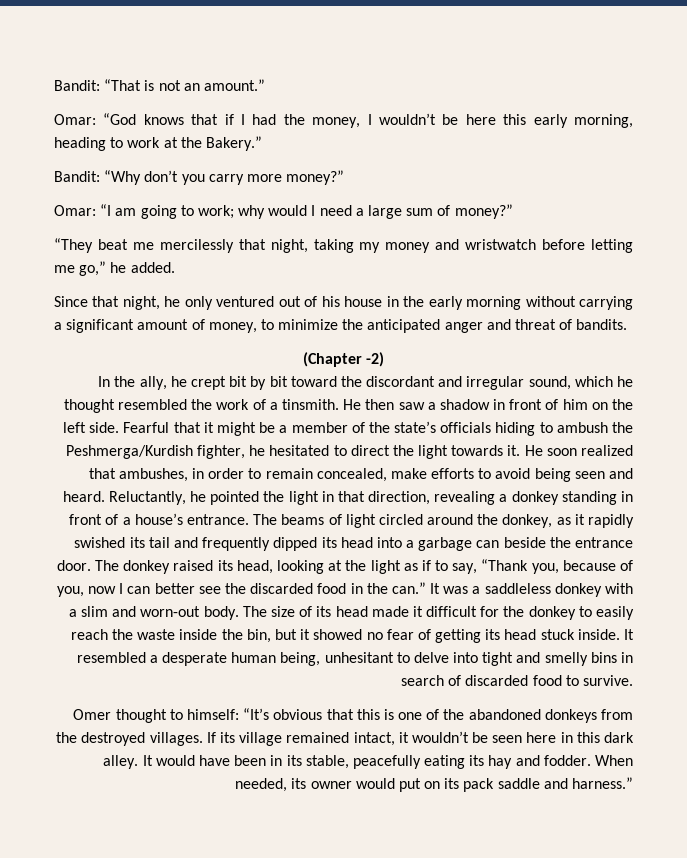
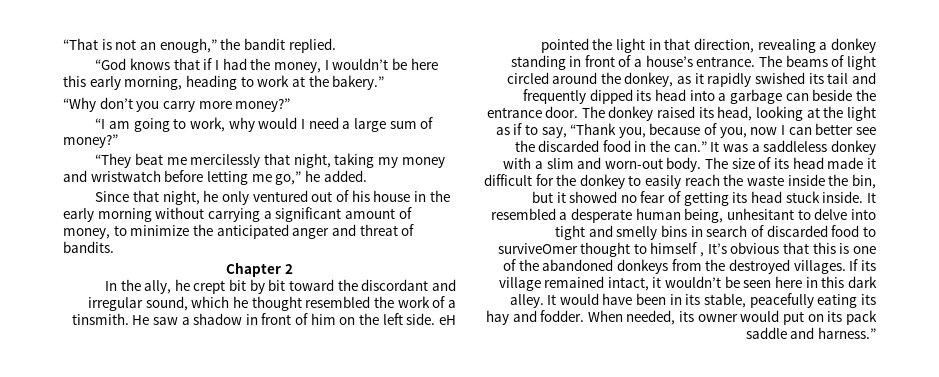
- Bandit: “That is not an amount.”
- Omar: “God knows that if I had the money, I wouldn’t be here this early morning, heading to work at the Bakery.”
- Bandit: “Why don’t you carry more money?”
+ “That is not an enough,” the bandit replied.
+ “God knows that if I had the money, I wouldn’t be here this early morning, heading to work at the bakery.”
+ “Why don’t you carry more money?”
- Omar: “I am going to work; why would I need a large sum of money?”
+ “I am going to work, why would I need a large sum of money?”
- (Chapter -2)
+ Chapter 2
- He then saw a shadow in front of him on the left side. Fearful that it might be a member of the state’s officials hiding to ambush the Peshmerga/Kurdish fighter, he hesitated to direct the light towards it. He soon realized that ambushes, in order to remain concealed, make efforts to avoid being seen and heard. Reluctantly, he pointed the light in that direction, revealing a donkey standing in front of a house’s entrance.
+ He saw a shadow in front of him on the left side. eH pointed the light in that direction, revealing a donkey standing in front of a house’s entrance.
- It resembled a desperate human being, unhesitant to delve into tight and smelly bins in search of discarded food to survive.
- Omer thought to himself: “It’s obvious that this is one of the abandoned donkeys from the destroyed villages.
+ It resembled a desperate human being, unhesitant to delve into tight and smelly bins in search of discarded food to surviveOmer thought to himself , It’s obvious that this is one of the abandoned donkeys from the destroyed villages.

